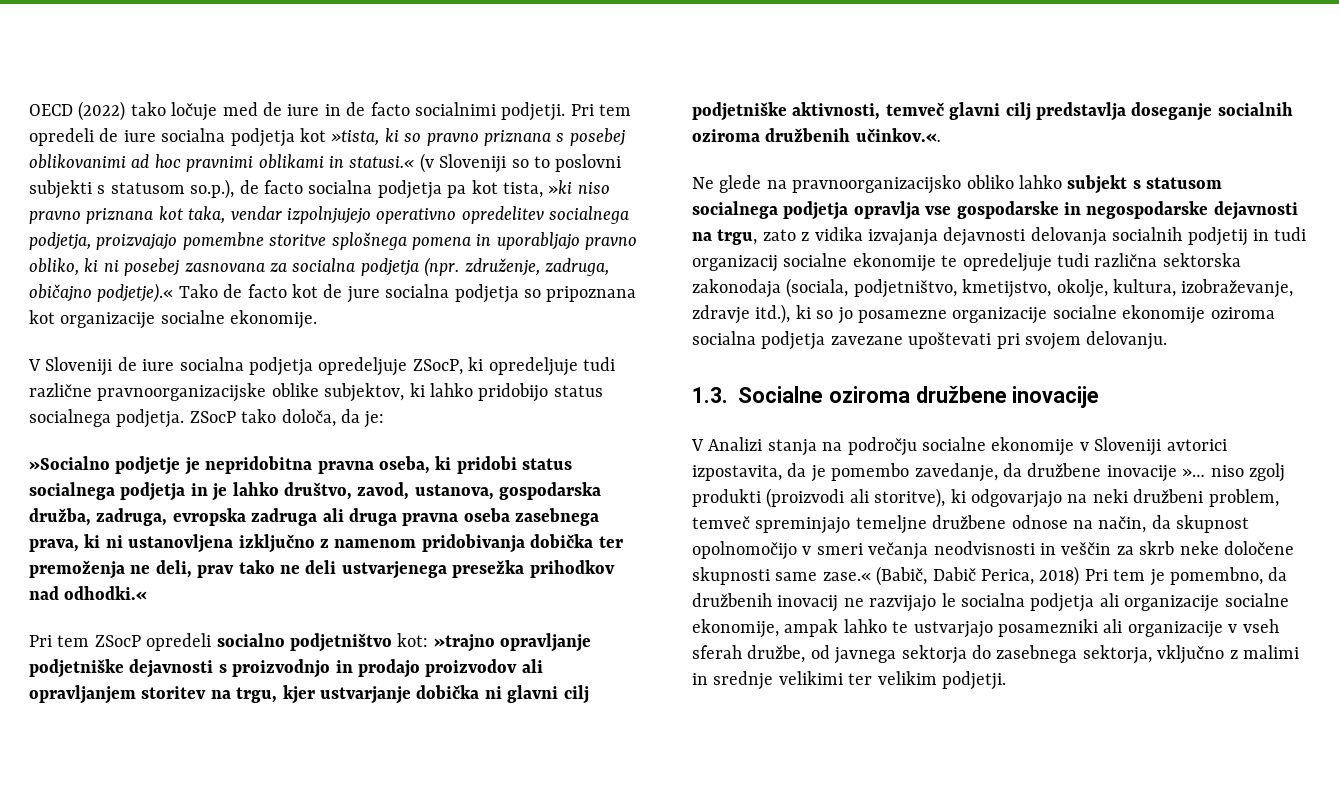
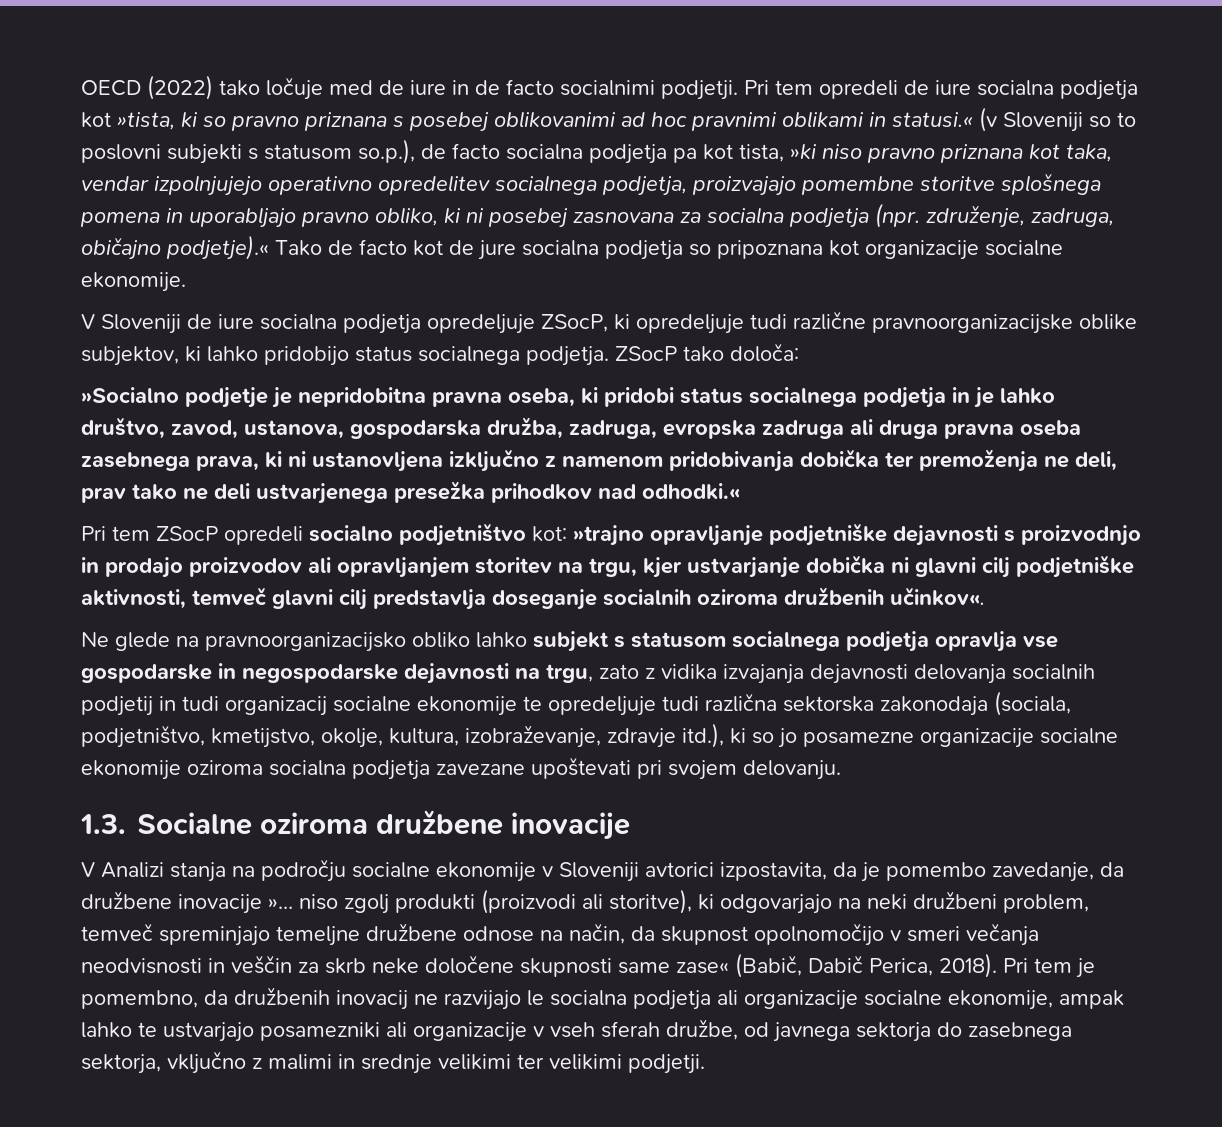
- ZSocP tako določa, da je:
+ ZSocP tako določa:
- Pri tem ZSocP opredeli socialno podjetništvo kot: »trajno opravljanje podjetniške dejavnosti s proizvodnjo in prodajo proizvodov ali opravljanjem storitev na trgu, kjer ustvarjanje dobička ni glavni cilj podjetniške aktivnosti, temveč glavni cilj predstavlja doseganje socialnih oziroma družbenih učinkov.«.
+ Pri tem ZSocP opredeli socialno podjetništvo kot: »trajno opravljanje podjetniške dejavnosti s proizvodnjo in prodajo proizvodov ali opravljanjem storitev na trgu, kjer ustvarjanje dobička ni glavni cilj podjetniške aktivnosti, temveč glavni cilj predstavlja doseganje socialnih oziroma družbenih učinkov«.
- V Analizi stanja na področju socialne ekonomije v Sloveniji avtorici izpostavita, da je pomembo zavedanje, da družbene inovacije »… niso zgolj produkti (proizvodi ali storitve), ki odgovarjajo na neki družbeni problem, temveč spreminjajo temeljne družbene odnose na način, da skupnost opolnomočijo v smeri večanja neodvisnosti in veščin za skrb neke določene skupnosti same zase.« (Babič, Dabič Perica, 2018) Pri tem je pomembno, da družbenih inovacij ne razvijajo le socialna podjetja ali organizacije socialne ekonomije, ampak lahko te ustvarjajo posamezniki ali organizacije v vseh sferah družbe, od javnega sektorja do zasebnega sektorja, vključno z malimi in srednje velikimi ter velikim podjetji.
+ V Analizi stanja na področju socialne ekonomije v Sloveniji avtorici izpostavita, da je pomembo zavedanje, da družbene inovacije »… niso zgolj produkti (proizvodi ali storitve), ki odgovarjajo na neki družbeni problem, temveč spreminjajo temeljne družbene odnose na način, da skupnost opolnomočijo v smeri večanja neodvisnosti in veščin za skrb neke določene skupnosti same zase« (Babič, Dabič Perica, 2018). Pri tem je pomembno, da družbenih inovacij ne razvijajo le socialna podjetja ali organizacije socialne ekonomije, ampak lahko te ustvarjajo posamezniki ali organizacije v vseh sferah družbe, od javnega sektorja do zasebnega sektorja, vključno z malimi in srednje velikimi ter velikimi podjetji.

